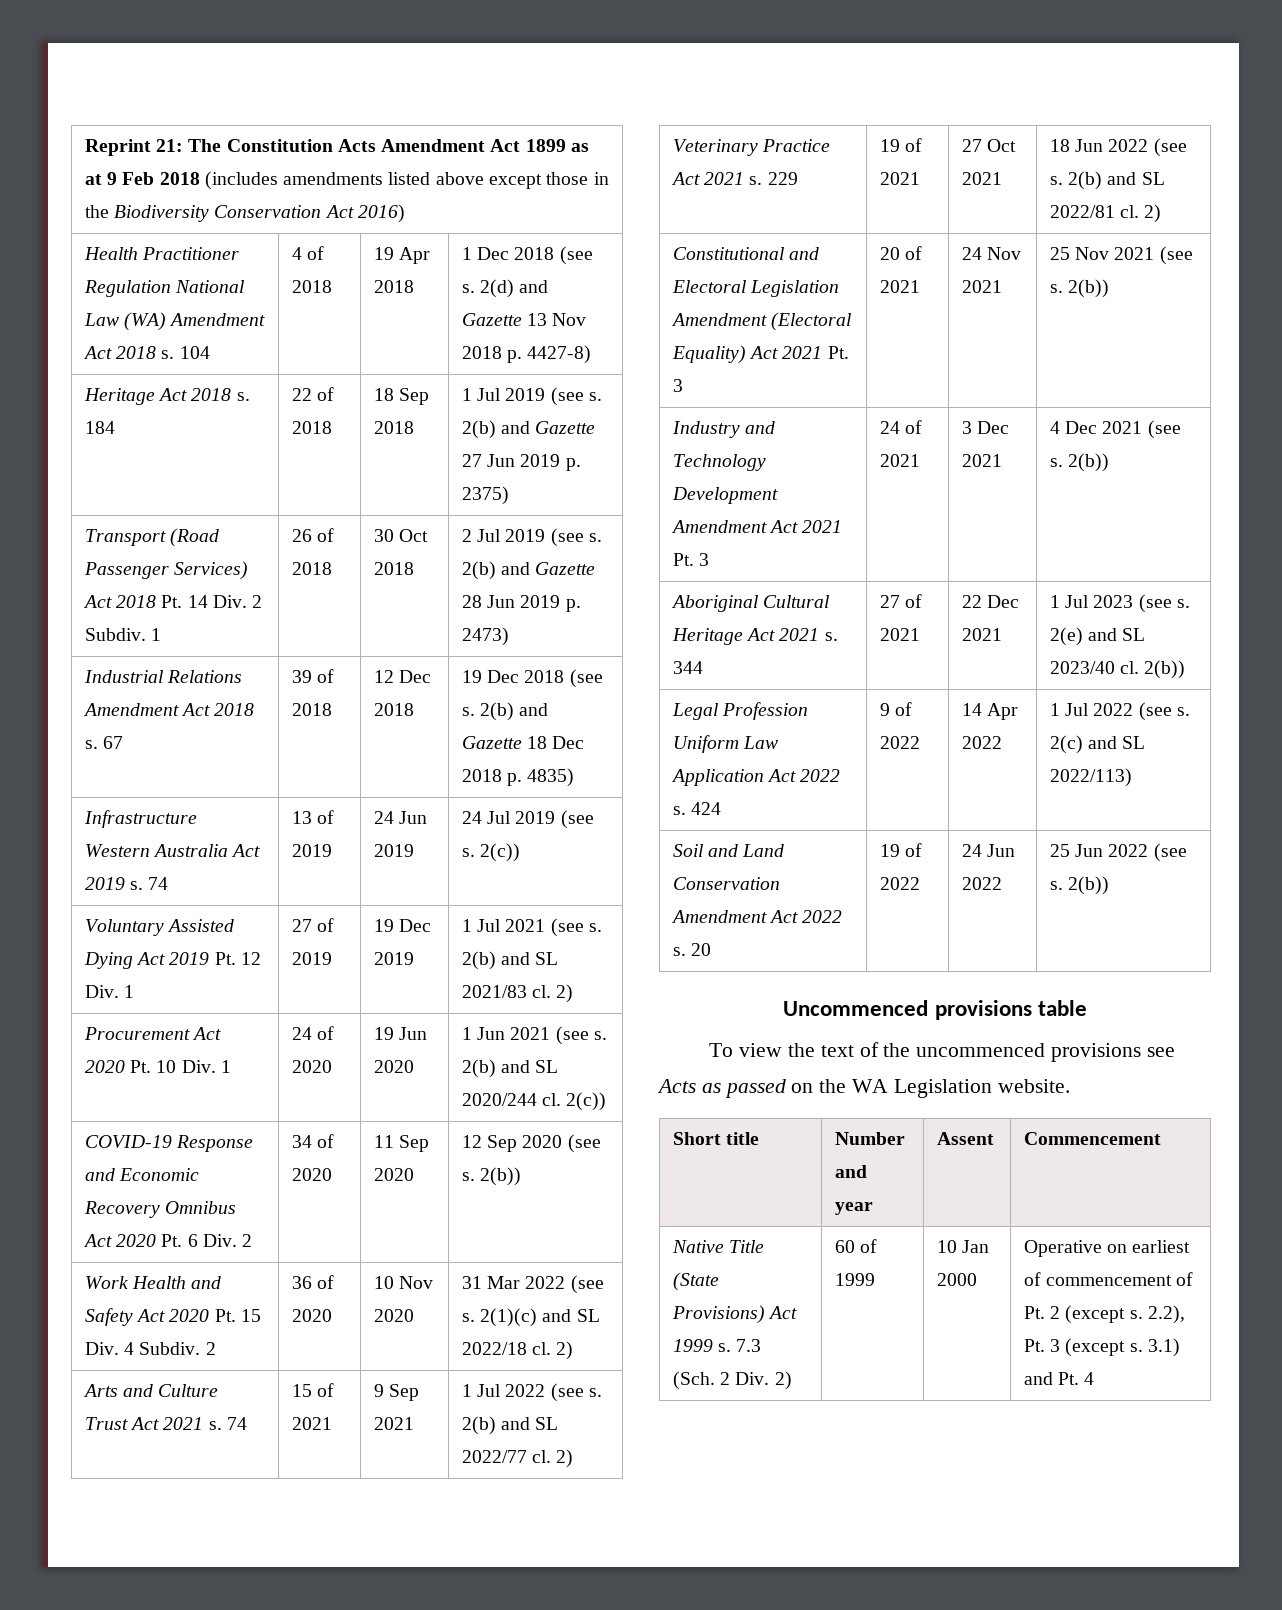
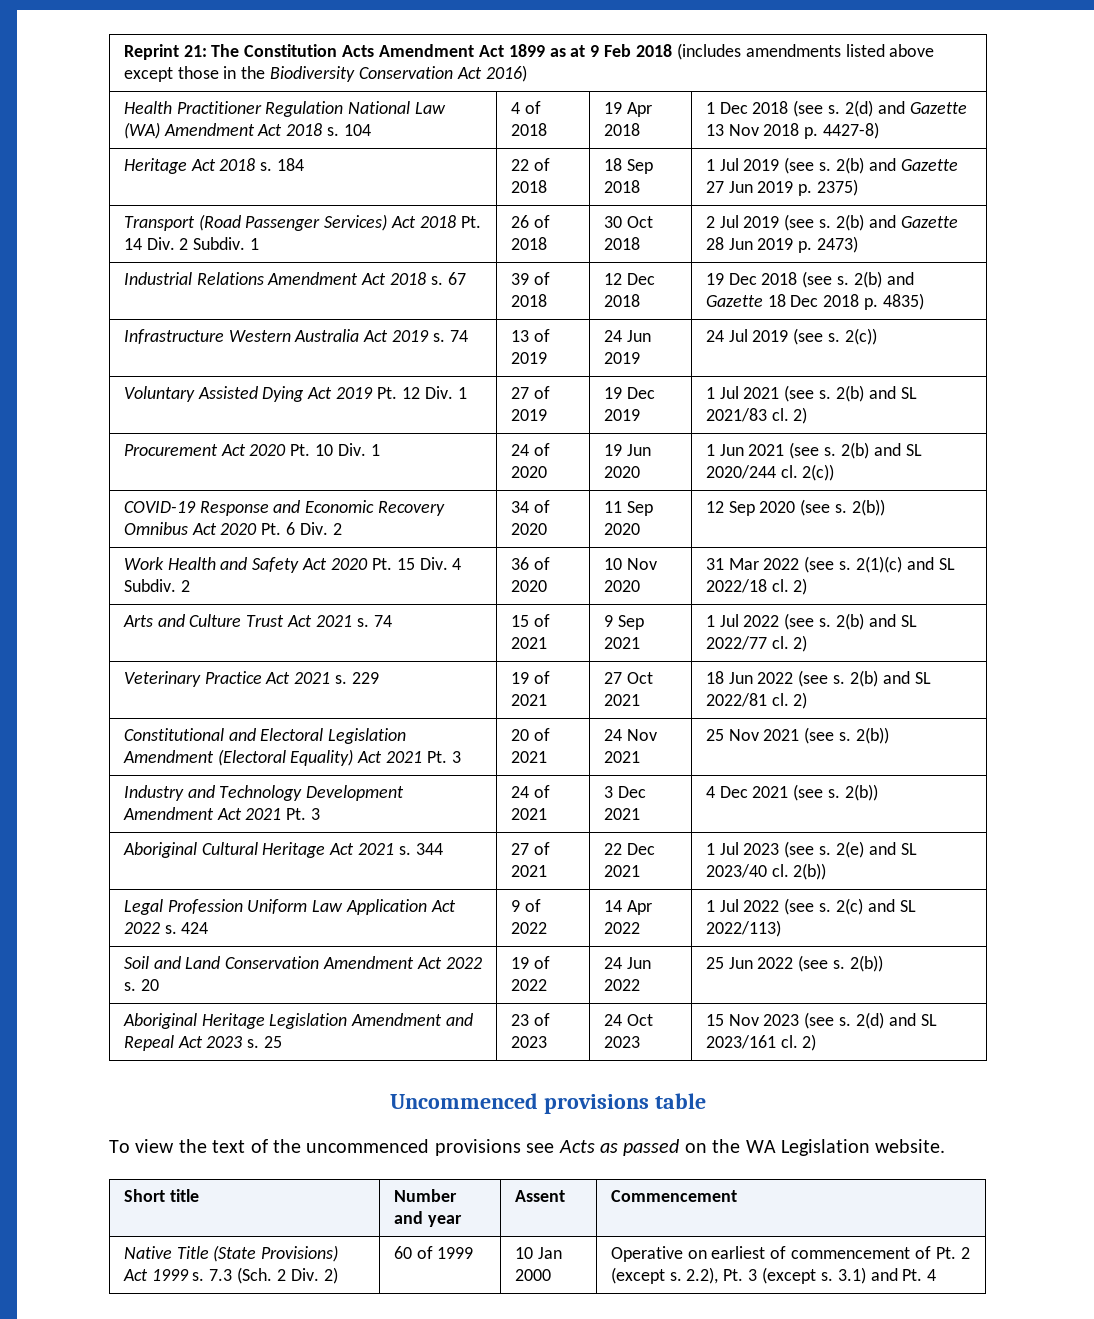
+ Aboriginal Heritage Legislation Amendment and Repeal Act 2023 s. 25 | 23 of 2023 | 24 Oct 2023 | 15 Nov 2023 (see s. 2(d) and SL 2023/161 cl. 2)

